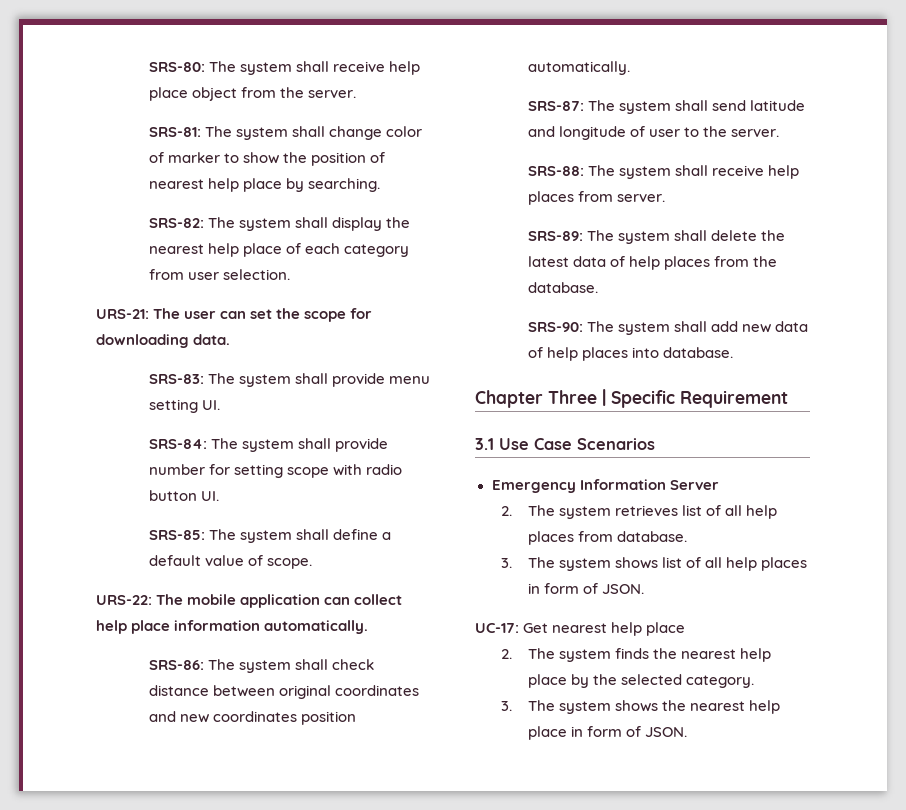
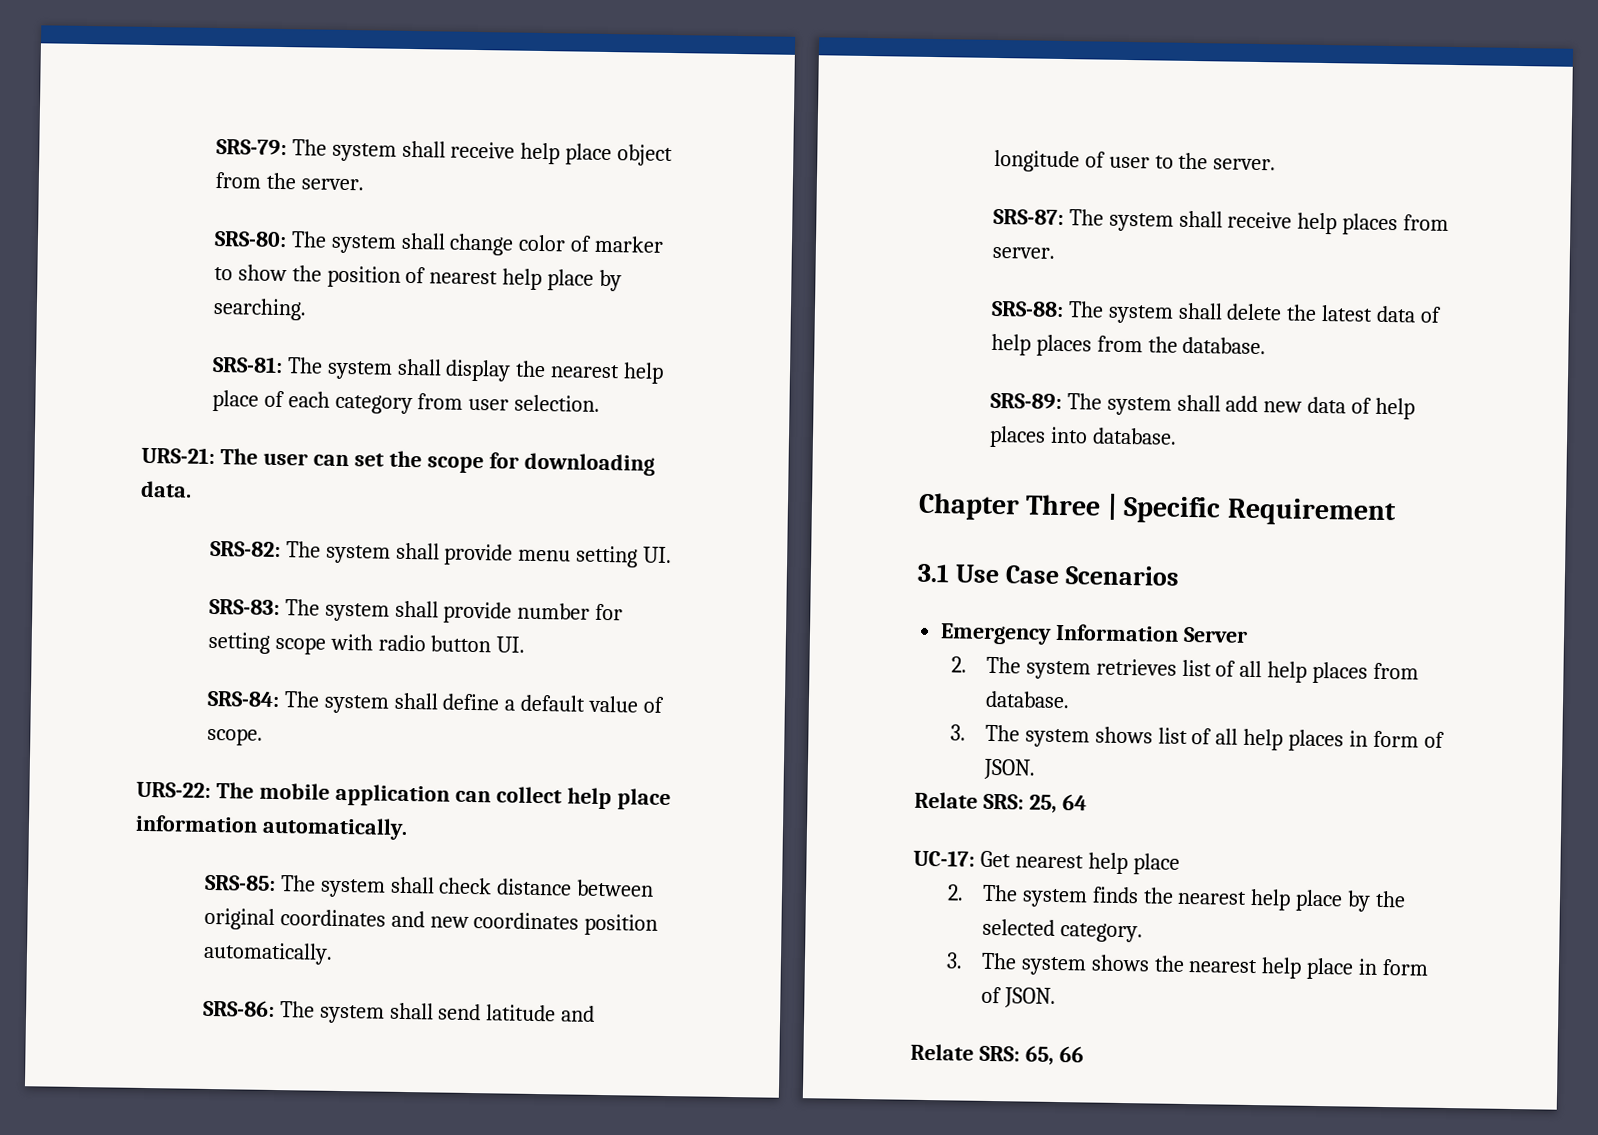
- SRS-80: The system shall receive help place object from the server.
+ SRS-79: The system shall receive help place object from the server.
- SRS-81: The system shall change color of marker to show the position of nearest help place by searching.
+ SRS-80: The system shall change color of marker to show the position of nearest help place by searching.
- SRS-82: The system shall display the nearest help place of each category from user selection.
+ SRS-81: The system shall display the nearest help place of each category from user selection.
- SRS-83: The system shall provide menu setting UI.
+ SRS-82: The system shall provide menu setting UI.
- SRS-84: The system shall provide number for setting scope with radio button UI.
+ SRS-83: The system shall provide number for setting scope with radio button UI.
- SRS-85: The system shall define a default value of scope.
+ SRS-84: The system shall define a default value of scope.
- SRS-86: The system shall check distance between original coordinates and new coordinates position automatically.
+ SRS-85: The system shall check distance between original coordinates and new coordinates position automatically.
- SRS-87: The system shall send latitude and longitude of user to the server.
+ SRS-86: The system shall send latitude and longitude of user to the server.
- SRS-88: The system shall receive help places from server.
+ SRS-87: The system shall receive help places from server.
- SRS-89: The system shall delete the latest data of help places from the database.
+ SRS-88: The system shall delete the latest data of help places from the database.
- SRS-90: The system shall add new data of help places into database.
+ SRS-89: The system shall add new data of help places into database.
+ Relate SRS: 25, 64
+ Relate SRS: 65, 66

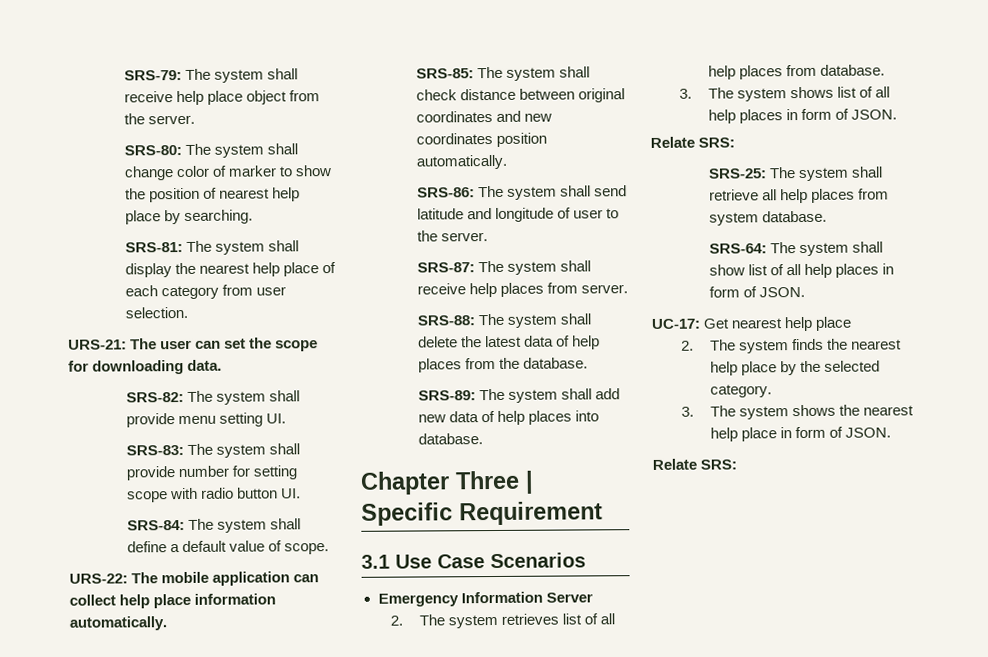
  3. The system shows list of all help places in form of JSON.
- Relate SRS: 25, 64
+ Relate SRS:
+ SRS-25: The system shall retrieve all help places from system database.
+ SRS-64: The system shall show list of all help places in form of JSON.
  3. The system shows the nearest help place in form of JSON.
- Relate SRS: 65, 66
+ Relate SRS:

